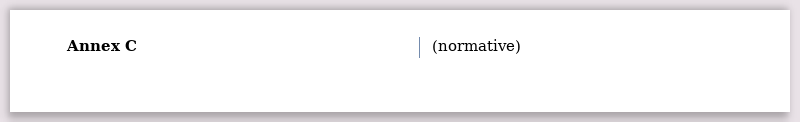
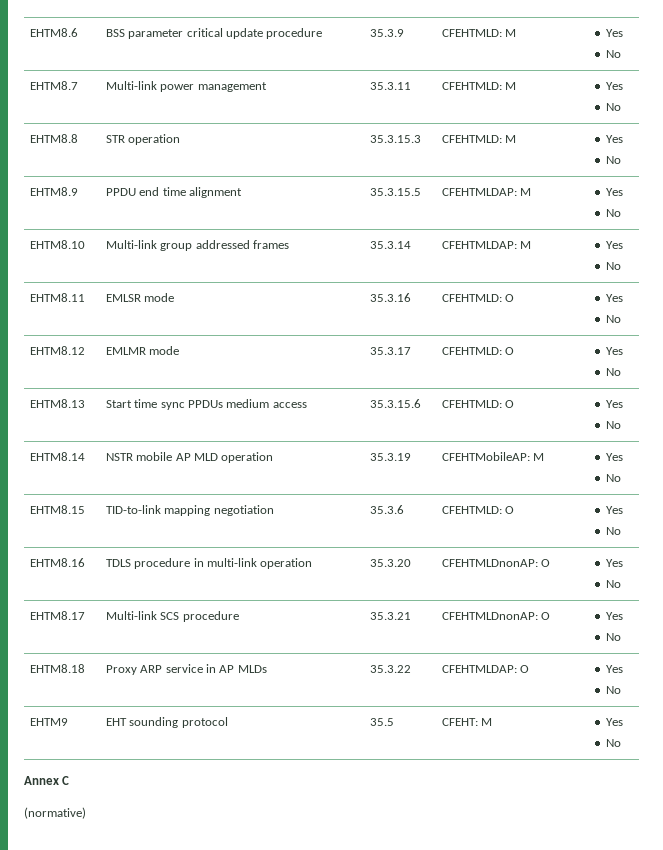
+ EHTM8.6 | BSS parameter critical update procedure | 35.3.9 | CFEHTMLD: M | Yes
+ No
+ EHTM8.7 | Multi-link power management | 35.3.11 | CFEHTMLD: M | Yes
+ No
+ EHTM8.8 | STR operation | 35.3.15.3 | CFEHTMLD: M | Yes
+ No
+ EHTM8.9 | PPDU end time alignment | 35.3.15.5 | CFEHTMLDAP: M | Yes
+ No
+ EHTM8.10 | Multi-link group addressed frames | 35.3.14 | CFEHTMLDAP: M | Yes
+ No
+ EHTM8.11 | EMLSR mode | 35.3.16 | CFEHTMLD: O | Yes
+ No
+ EHTM8.12 | EMLMR mode | 35.3.17 | CFEHTMLD: O | Yes
+ No
+ EHTM8.13 | Start time sync PPDUs medium access | 35.3.15.6 | CFEHTMLD: O | Yes
+ No
+ EHTM8.14 | NSTR mobile AP MLD operation | 35.3.19 | CFEHTMobileAP: M | Yes
+ No
+ EHTM8.15 | TID-to-link mapping negotiation | 35.3.6 | CFEHTMLD: O | Yes
+ No
+ EHTM8.16 | TDLS procedure in multi-link operation | 35.3.20 | CFEHTMLDnonAP: O | Yes
+ No
+ EHTM8.17 | Multi-link SCS procedure | 35.3.21 | CFEHTMLDnonAP: O | Yes
+ No
+ EHTM8.18 | Proxy ARP service in AP MLDs | 35.3.22 | CFEHTMLDAP: O | Yes
+ No
+ EHTM9 | EHT sounding protocol | 35.5 | CFEHT: M | Yes
+ No

